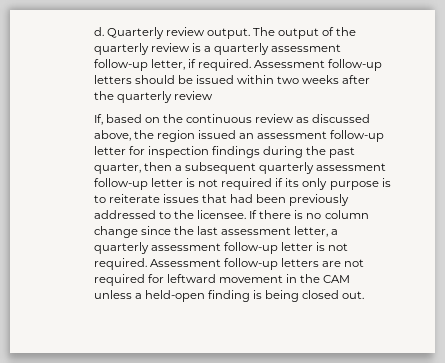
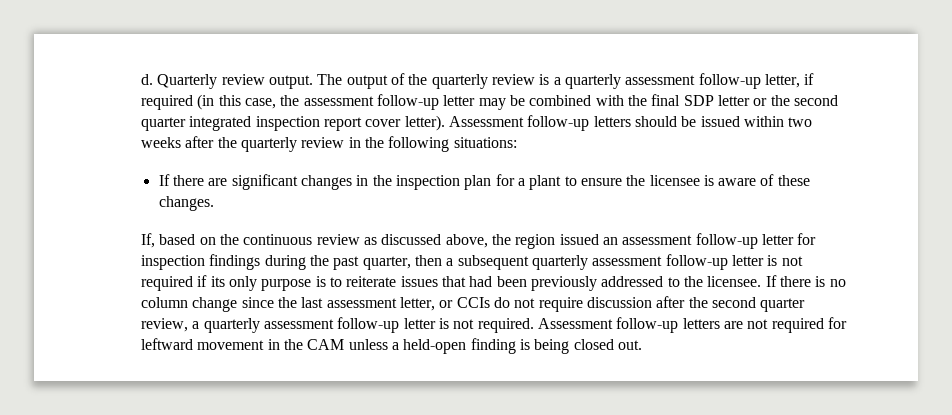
- The output of the quarterly review is a quarterly assessment follow-up letter, if required.
+ The output of the quarterly review is a quarterly assessment follow-up letter, if required (in this case, the assessment follow-up letter may be combined with the final SDP letter or the second quarter integrated inspection report cover letter).
- Assessment follow-up letters should be issued within two weeks after the quarterly review
+ Assessment follow-up letters should be issued within two weeks after the quarterly review in the following situations:
+ If there are significant changes in the inspection plan for a plant to ensure the licensee is aware of these changes.
- If there is no column change since the last assessment letter, a quarterly assessment follow-up letter is not required.
+ If there is no column change since the last assessment letter, or CCIs do not require discussion after the second quarter review, a quarterly assessment follow-up letter is not required.

